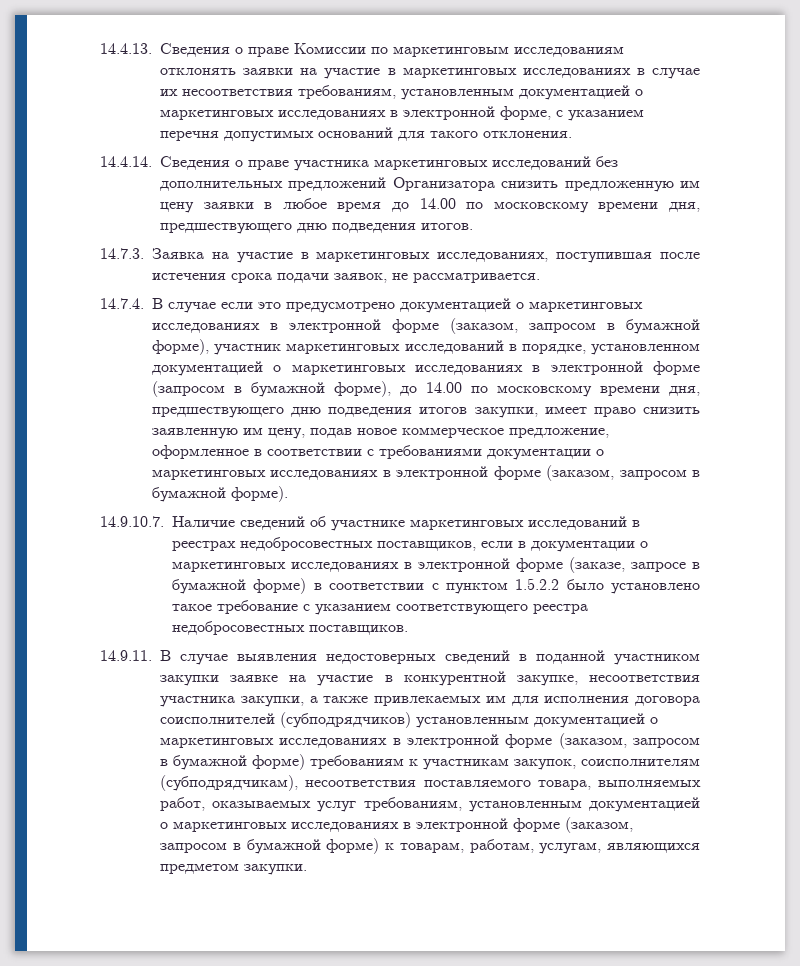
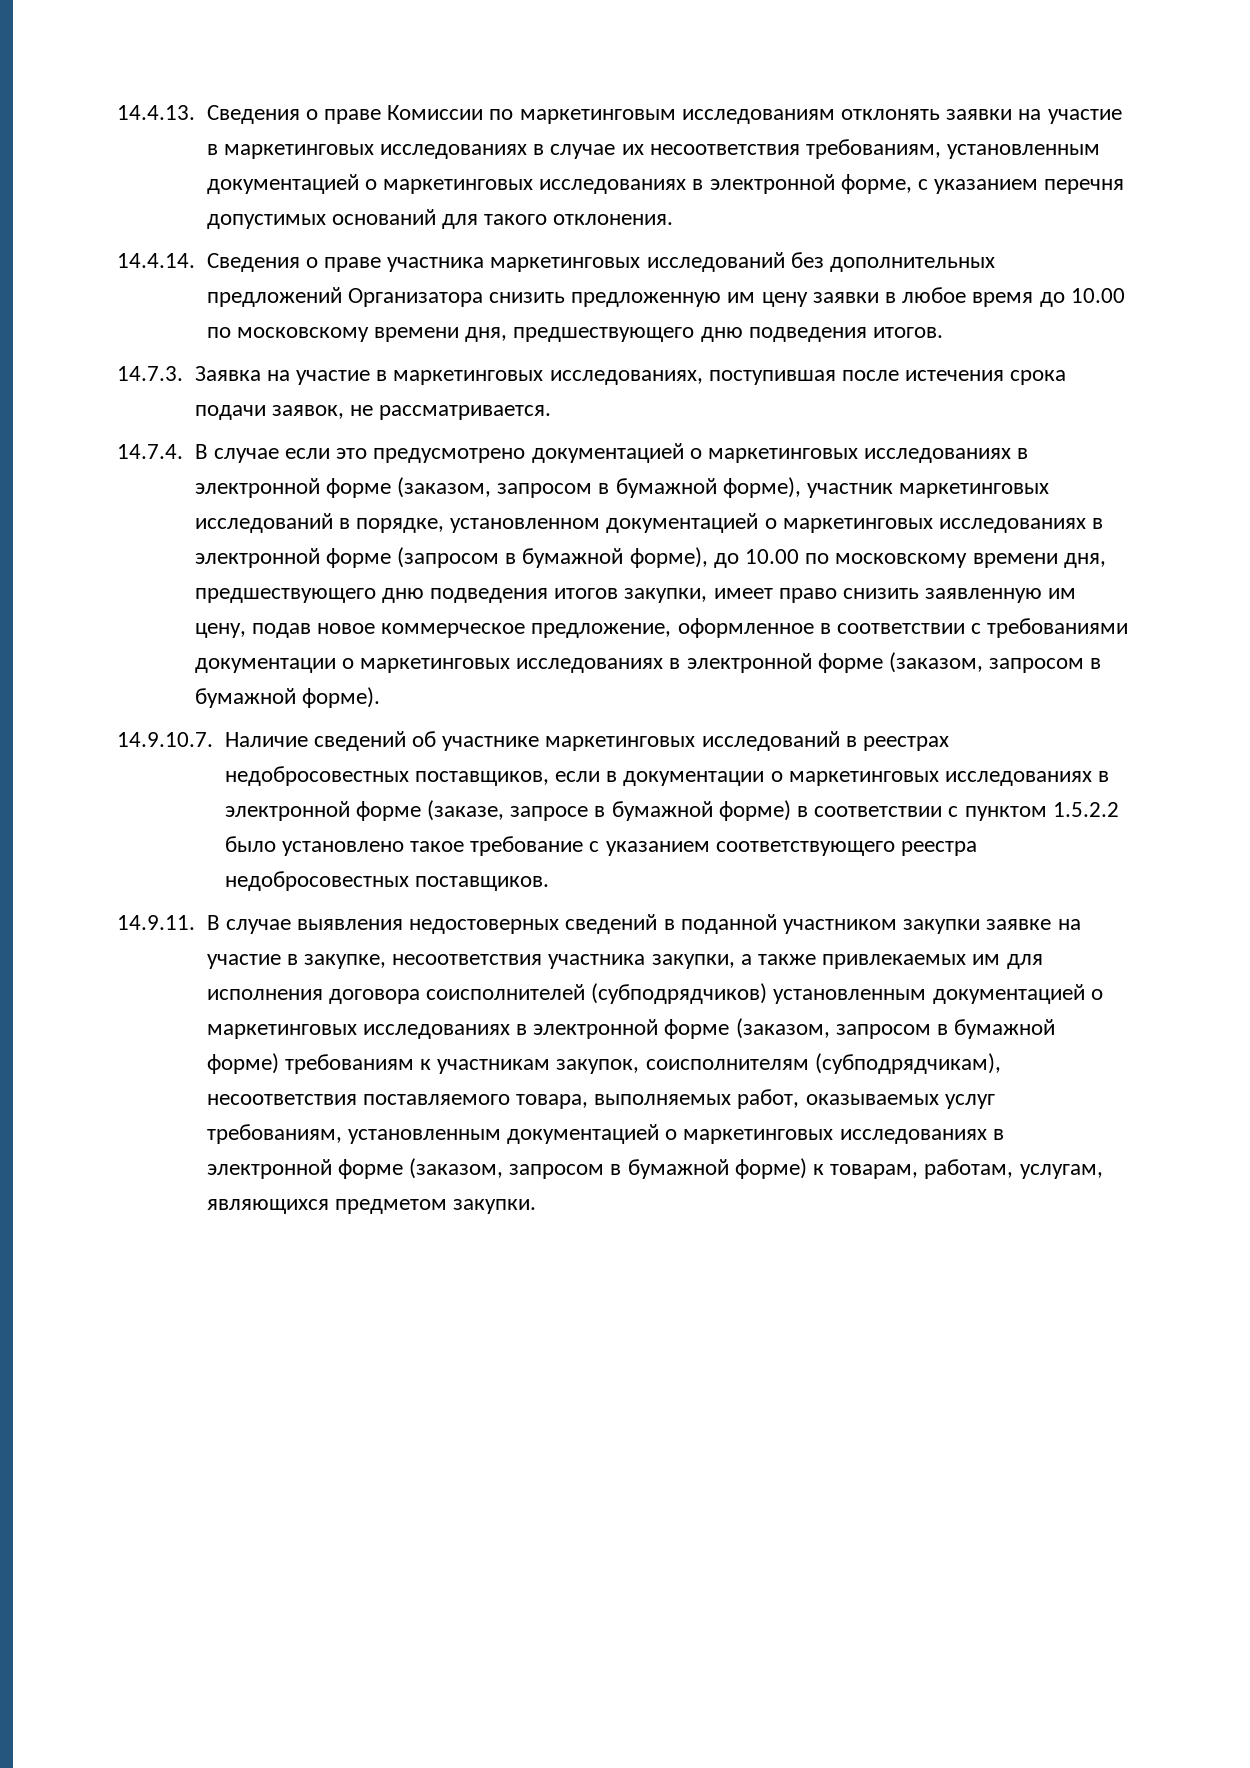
- 14.4.14. Сведения о праве участника маркетинговых исследований без дополнительных предложений Организатора снизить предложенную им цену заявки в любое время до 14.00 по московскому времени дня, предшествующего дню подведения итогов.
+ 14.4.14. Сведения о праве участника маркетинговых исследований без дополнительных предложений Организатора снизить предложенную им цену заявки в любое время до 10.00 по московскому времени дня, предшествующего дню подведения итогов.
- 14.7.4. В случае если это предусмотрено документацией о маркетинговых исследованиях в электронной форме (заказом, запросом в бумажной форме), участник маркетинговых исследований в порядке, установленном документацией о маркетинговых исследованиях в электронной форме (запросом в бумажной форме), до 14.00 по московскому времени дня, предшествующего дню подведения итогов закупки, имеет право снизить заявленную им цену, подав новое коммерческое предложение, оформленное в соответствии с требованиями документации о маркетинговых исследованиях в электронной форме (заказом, запросом в бумажной форме).
+ 14.7.4. В случае если это предусмотрено документацией о маркетинговых исследованиях в электронной форме (заказом, запросом в бумажной форме), участник маркетинговых исследований в порядке, установленном документацией о маркетинговых исследованиях в электронной форме (запросом в бумажной форме), до 10.00 по московскому времени дня, предшествующего дню подведения итогов закупки, имеет право снизить заявленную им цену, подав новое коммерческое предложение, оформленное в соответствии с требованиями документации о маркетинговых исследованиях в электронной форме (заказом, запросом в бумажной форме).
- 14.9.11. В случае выявления недостоверных сведений в поданной участником закупки заявке на участие в конкурентной закупке, несоответствия участника закупки, а также привлекаемых им для исполнения договора соисполнителей (субподрядчиков) установленным документацией о маркетинговых исследованиях в электронной форме (заказом, запросом в бумажной форме) требованиям к участникам закупок, соисполнителям (субподрядчикам), несоответствия поставляемого товара, выполняемых работ, оказываемых услуг требованиям, установленным документацией о маркетинговых исследованиях в электронной форме (заказом, запросом в бумажной форме) к товарам, работам, услугам, являющихся предметом закупки.
+ 14.9.11. В случае выявления недостоверных сведений в поданной участником закупки заявке на участие в закупке, несоответствия участника закупки, а также привлекаемых им для исполнения договора соисполнителей (субподрядчиков) установленным документацией о маркетинговых исследованиях в электронной форме (заказом, запросом в бумажной форме) требованиям к участникам закупок, соисполнителям (субподрядчикам), несоответствия поставляемого товара, выполняемых работ, оказываемых услуг требованиям, установленным документацией о маркетинговых исследованиях в электронной форме (заказом, запросом в бумажной форме) к товарам, работам, услугам, являющихся предметом закупки.

